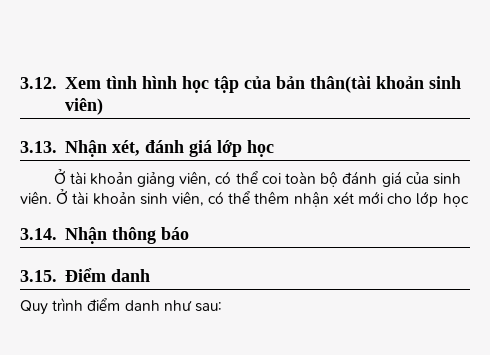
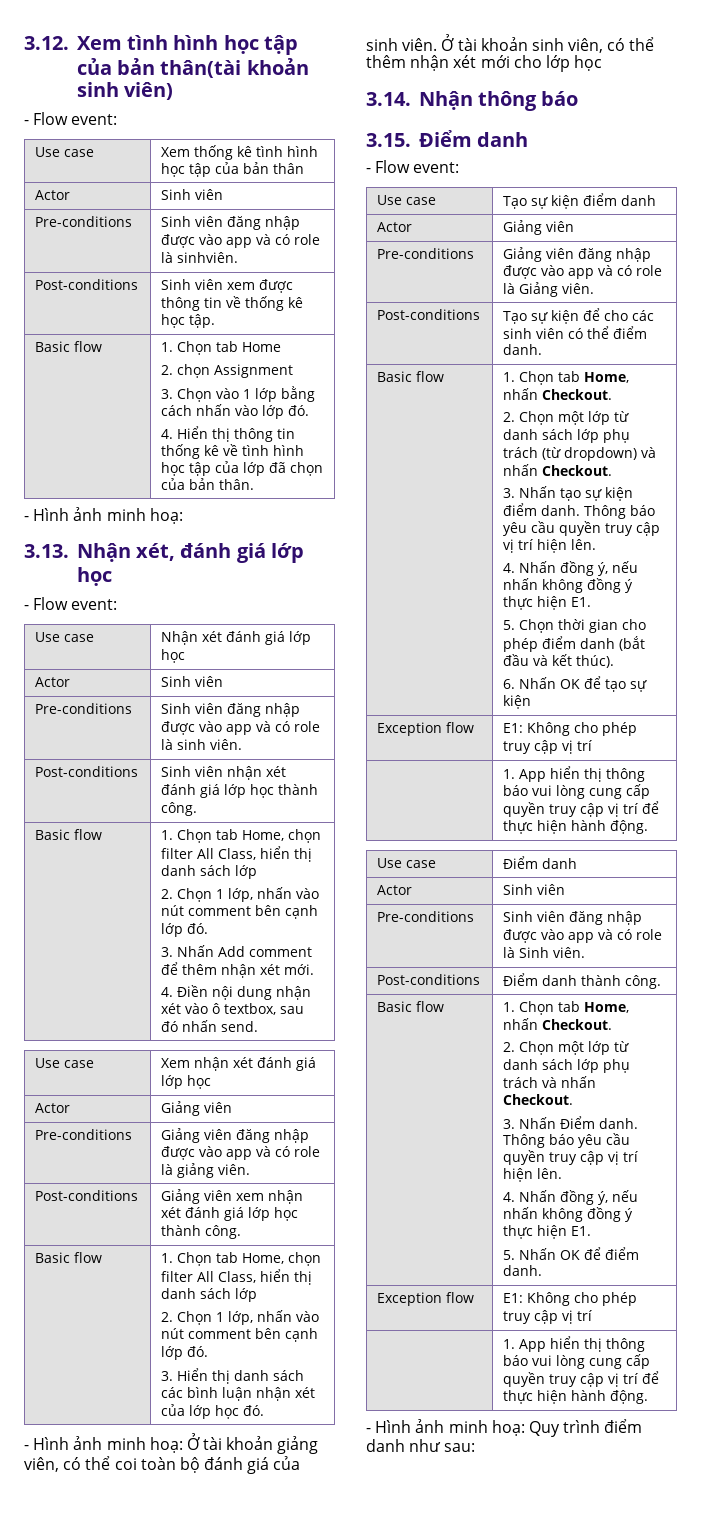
  3.12. Xem tình hình học tập của bản thân(tài khoản sinh viên)
+ - Flow event:
+ Use case | Xem thống kê tình hình học tập của bản thân
+ Actor | Sinh viên
+ Pre-conditions | Sinh viên đăng nhập được vào app và có role là sinhviên.
+ Post-conditions | Sinh viên xem được thông tin về thống kê học tập.
+ Basic flow | 1. Chọn tab Home
+ 2. chọn Assignment
+ 3. Chọn vào 1 lớp bằng cách nhấn vào lớp đó.
+ 4. Hiển thị thông tin thống kê về tình hình học tập của lớp đã chọn của bản thân.
+ - Hình ảnh minh hoạ:
  3.13. Nhận xét, đánh giá lớp học
- Ở tài khoản giảng viên, có thể coi toàn bộ đánh giá của sinh viên.
+ - Flow event:
+ Use case | Nhận xét đánh giá lớp học
+ Actor | Sinh viên
+ Pre-conditions | Sinh viên đăng nhập được vào app và có role là sinh viên.
+ Post-conditions | Sinh viên nhận xét đánh giá lớp học thành công.
+ Basic flow | 1. Chọn tab Home, chọn filter All Class, hiển thị danh sách lớp
+ 2. Chọn 1 lớp, nhấn vào nút comment bên cạnh lớp đó.
+ 3. Nhấn Add comment để thêm nhận xét mới.
+ 4. Điền nội dung nhận xét vào ô textbox, sau đó nhấn send.
+ Use case | Xem nhận xét đánh giá lớp học
+ Actor | Giảng viên
+ Pre-conditions | Giảng viên đăng nhập được vào app và có role là giảng viên.
+ Post-conditions | Giảng viên xem nhận xét đánh giá lớp học thành công.
+ Basic flow | 1. Chọn tab Home, chọn filter All Class, hiển thị danh sách lớp
+ 2. Chọn 1 lớp, nhấn vào nút comment bên cạnh lớp đó.
+ 3. Hiển thị danh sách các bình luận nhận xét của lớp học đó.
+ - Hình ảnh minh hoạ: Ở tài khoản giảng viên, có thể coi toàn bộ đánh giá của sinh viên.
  3.15. Điểm danh
- Quy trình điểm danh như sau:
+ - Flow event:
+ Use case | Tạo sự kiện điểm danh
+ Actor | Giảng viên
+ Pre-conditions | Giảng viên đăng nhập được vào app và có role là Giảng viên.
+ Post-conditions | Tạo sự kiện để cho các sinh viên có thể điểm danh.
+ Basic flow | 1. Chọn tab Home, nhấn Checkout.
+ 2. Chọn một lớp từ danh sách lớp phụ trách (từ dropdown) và nhấn Checkout.
+ 3. Nhấn tạo sự kiện điểm danh. Thông báo yêu cầu quyền truy cập vị trí hiện lên.
+ 4. Nhấn đồng ý, nếu nhấn không đồng ý thực hiện E1.
+ 5. Chọn thời gian cho phép điểm danh (bắt đầu và kết thúc).
+ 6. Nhấn OK để tạo sự kiện
+ Exception flow | E1: Không cho phép truy cập vị trí
+ | 1. App hiển thị thông báo vui lòng cung cấp quyền truy cập vị trí để thực hiện hành động.
+ Use case | Điểm danh
+ Actor | Sinh viên
+ Pre-conditions | Sinh viên đăng nhập được vào app và có role là Sinh viên.
+ Post-conditions | Điểm danh thành công.
+ Basic flow | 1. Chọn tab Home, nhấn Checkout.
+ 2. Chọn một lớp từ danh sách lớp phụ trách và nhấn Checkout.
+ 3. Nhấn Điểm danh. Thông báo yêu cầu quyền truy cập vị trí hiện lên.
+ 4. Nhấn đồng ý, nếu nhấn không đồng ý thực hiện E1.
+ 5. Nhấn OK để điểm danh.
+ Exception flow | E1: Không cho phép truy cập vị trí
+ | 1. App hiển thị thông báo vui lòng cung cấp quyền truy cập vị trí để thực hiện hành động.
+ - Hình ảnh minh hoạ: Quy trình điểm danh như sau:

